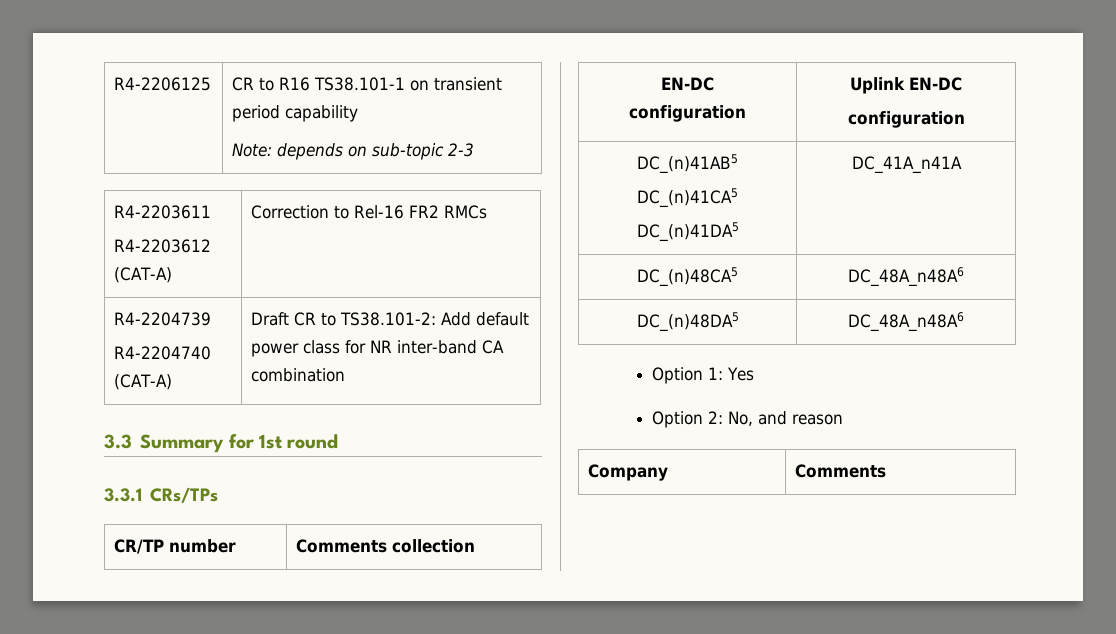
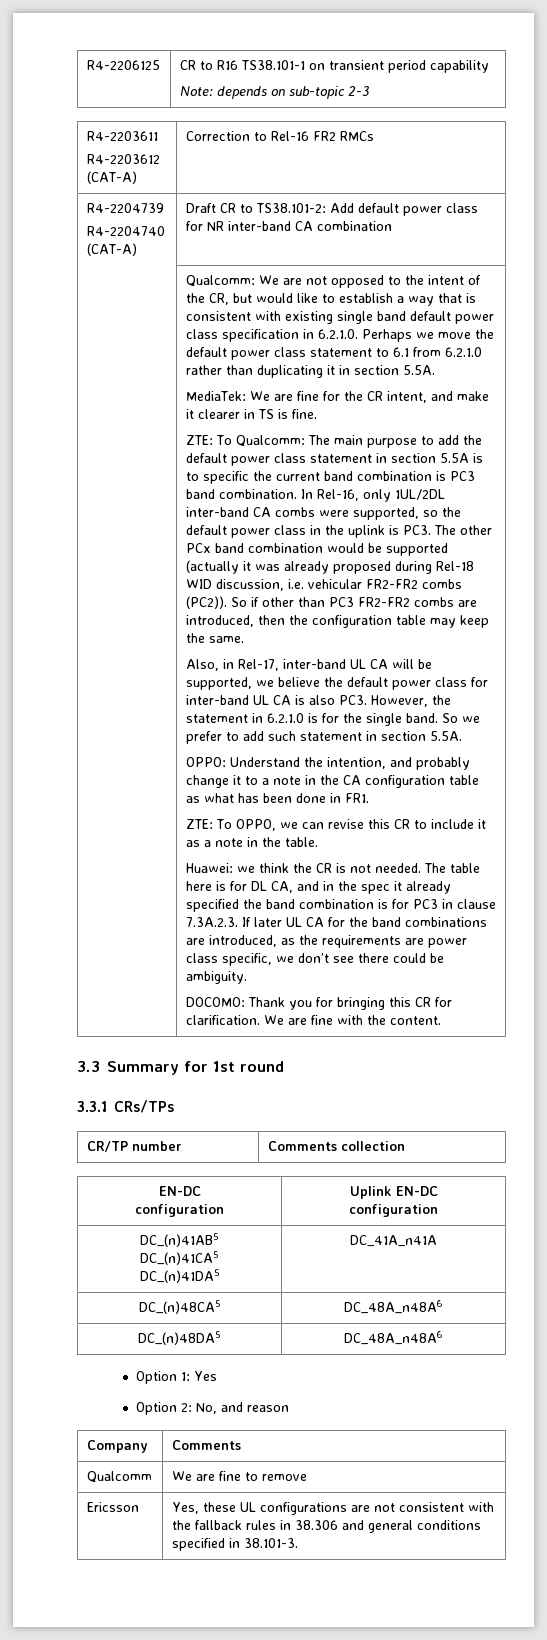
+ Qualcomm: We are not opposed to the intent of the CR, but would like to establish a way that is consistent with existing single band default power class specification in 6.2.1.0. Perhaps we move the default power class statement to 6.1 from 6.2.1.0 rather than duplicating it in section 5.5A.
+ MediaTek: We are fine for the CR intent, and make it clearer in TS is fine.
+ ZTE: To Qualcomm: The main purpose to add the default power class statement in section 5.5A is to specific the current band combination is PC3 band combination. In Rel-16, only 1UL/2DL inter-band CA combs were supported, so the default power class in the uplink is PC3. The other PCx band combination would be supported (actually it was already proposed during Rel-18 WID discussion, i.e. vehicular FR2-FR2 combs (PC2)). So if other than PC3 FR2-FR2 combs are introduced, then the configuration table may keep the same.
+ Also, in Rel-17, inter-band UL CA will be supported, we believe the default power class for inter-band UL CA is also PC3. However, the statement in 6.2.1.0 is for the single band. So we prefer to add such statement in section 5.5A.
+ OPPO: Understand the intention, and probably change it to a note in the CA configuration table as what has been done in FR1.
+ ZTE: To OPPO, we can revise this CR to include it as a note in the table.
+ Huawei: we think the CR is not needed. The table here is for DL CA, and in the spec it already specified the band combination is for PC3 in clause 7.3A.2.3. If later UL CA for the band combinations are introduced, as the requirements are power class specific, we don’t see there could be ambiguity.
+ DOCOMO: Thank you for bringing this CR for clarification. We are fine with the content.
+ Qualcomm | We are fine to remove
+ Ericsson | Yes, these UL configurations are not consistent with the fallback rules in 38.306 and general conditions specified in 38.101-3.

